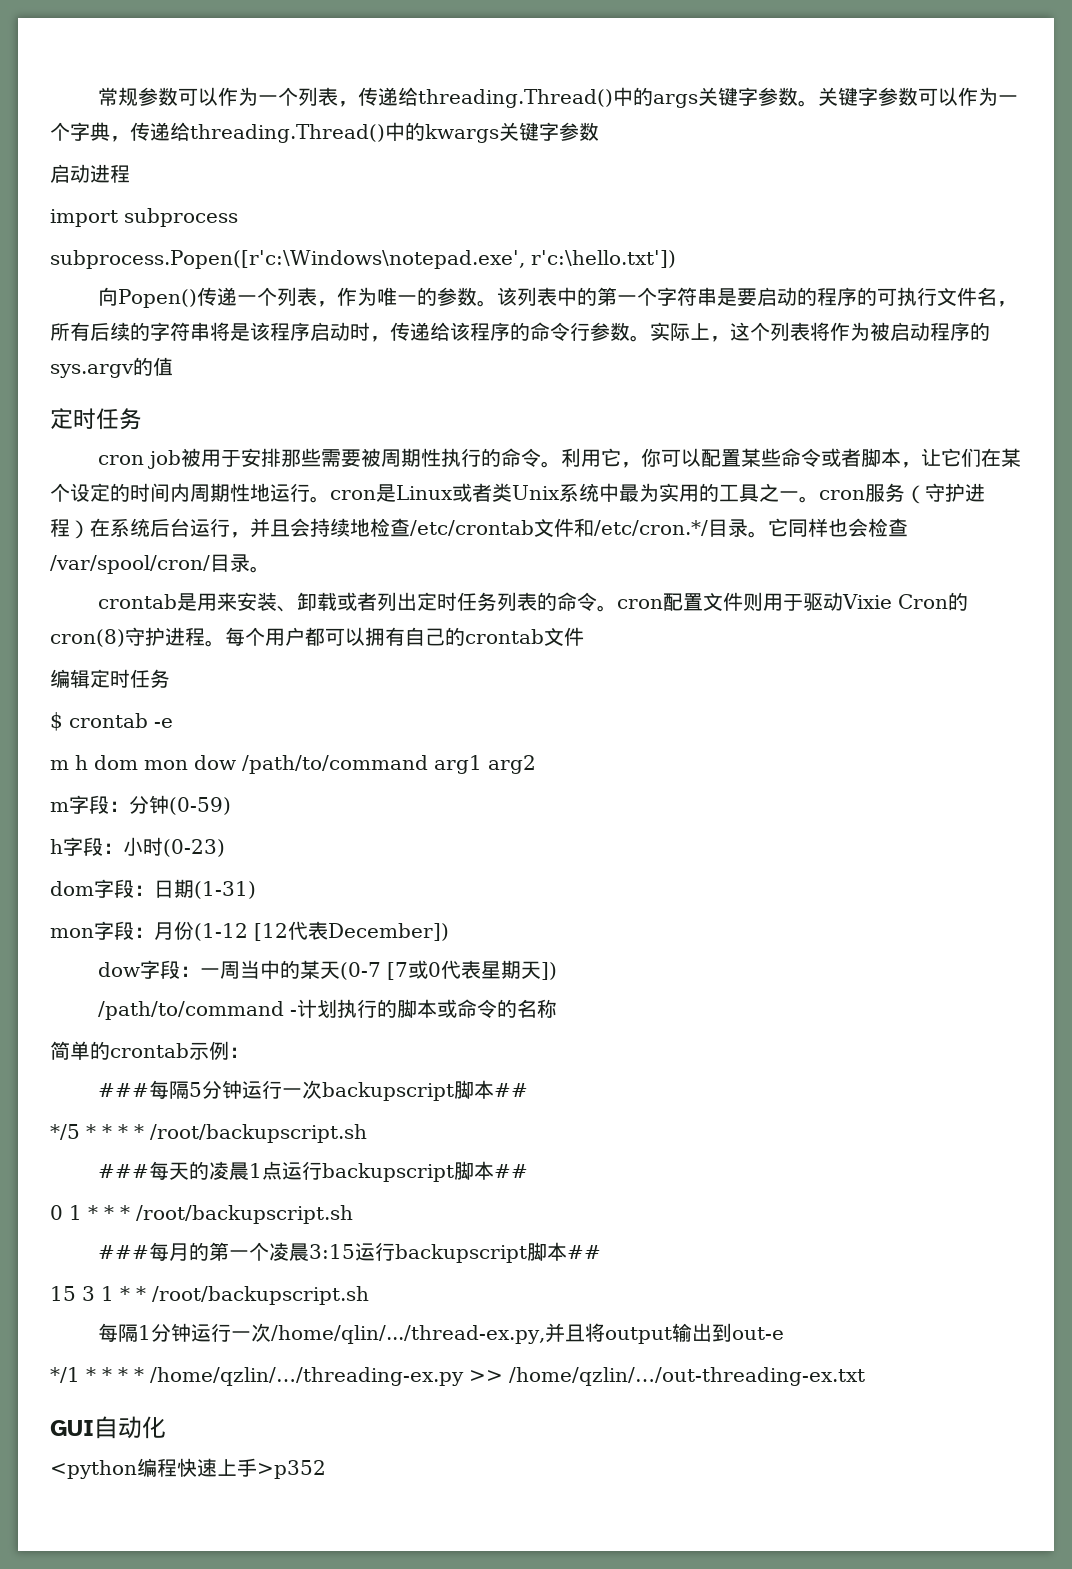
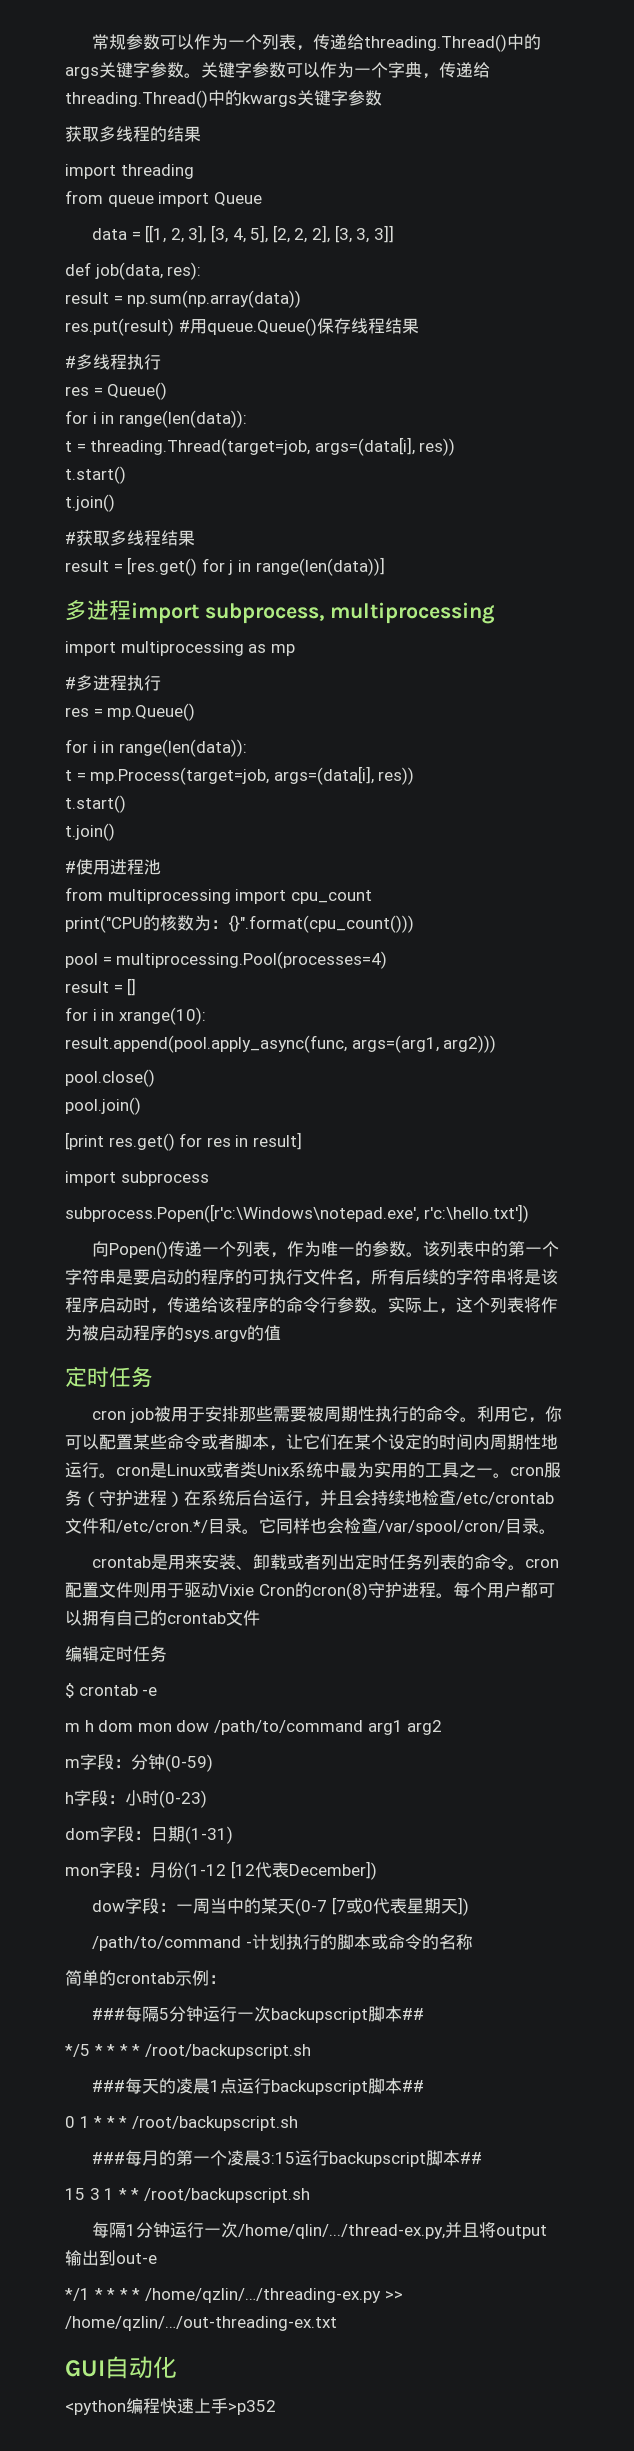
- 启动进程
+ 获取多线程的结果
+ import threading
+ from queue import Queue
+ data = [[1, 2, 3], [3, 4, 5], [2, 2, 2], [3, 3, 3]]
+ def job(data, res):
+ result = np.sum(np.array(data))
+ res.put(result) #用queue.Queue()保存线程结果
+ #多线程执行
+ res = Queue()
+ for i in range(len(data)):
+ t = threading.Thread(target=job, args=(data[i], res))
+ t.start()
+ t.join()
+ #获取多线程结果
+ result = [res.get() for j in range(len(data))]
+ 多进程import subprocess, multiprocessing
+ import multiprocessing as mp
+ #多进程执行
+ res = mp.Queue()
+ for i in range(len(data)):
+ t = mp.Process(target=job, args=(data[i], res))
+ t.start()
+ t.join()
+ #使用进程池
+ from multiprocessing import cpu_count
+ print("CPU的核数为：{}".format(cpu_count()))
+ pool = multiprocessing.Pool(processes=4)
+ result = []
+ for i in xrange(10):
+ result.append(pool.apply_async(func, args=(arg1, arg2)))
+ pool.close()
+ pool.join()
+ [print res.get() for res in result]

